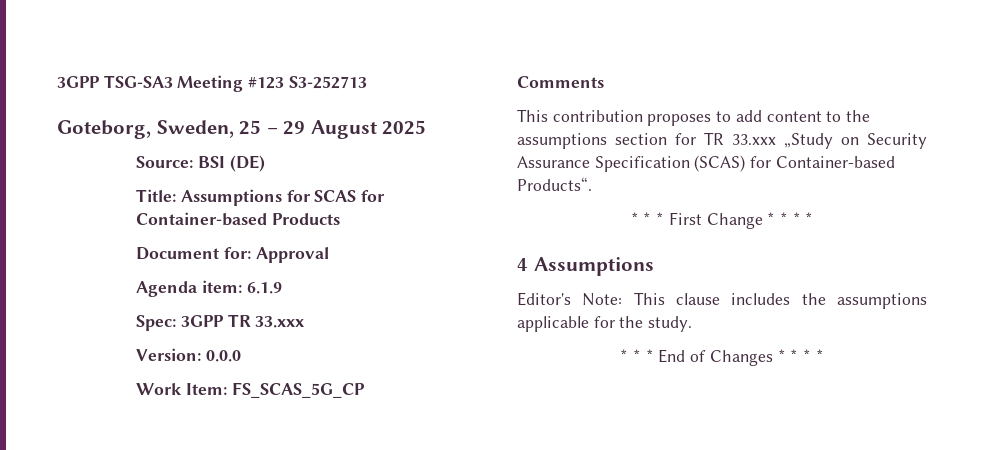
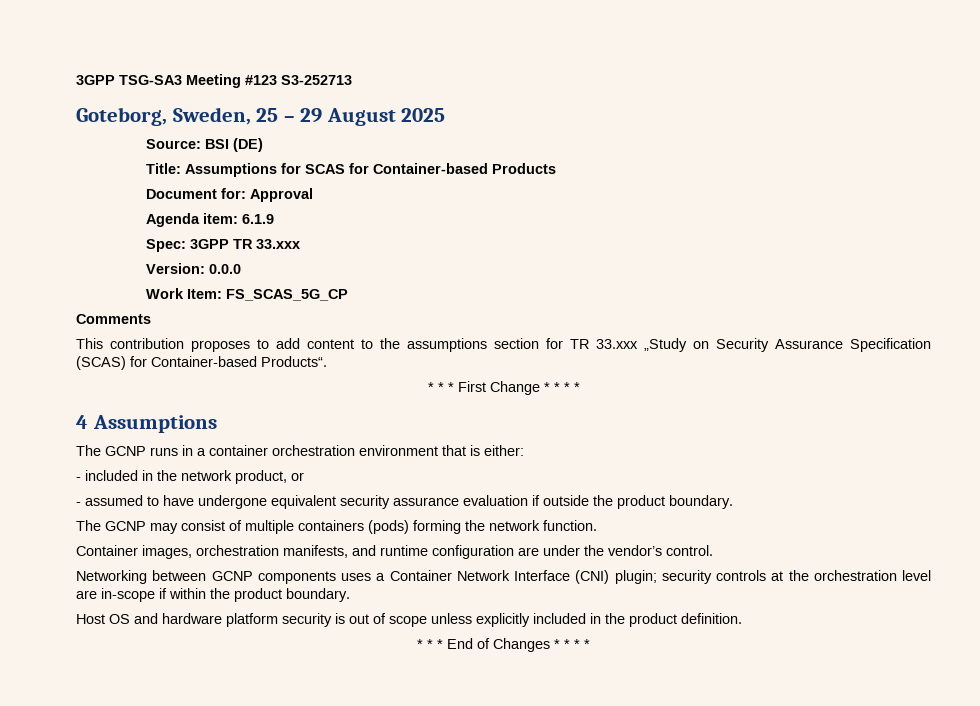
- Editor's Note: This clause includes the assumptions applicable for the study.
+ The GCNP runs in a container orchestration environment that is either:
+ - included in the network product, or
+ - assumed to have undergone equivalent security assurance evaluation if outside the product boundary.
+ The GCNP may consist of multiple containers (pods) forming the network function.
+ Container images, orchestration manifests, and runtime configuration are under the vendor’s control.
+ Networking between GCNP components uses a Container Network Interface (CNI) plugin; security controls at the orchestration level are in-scope if within the product boundary.
+ Host OS and hardware platform security is out of scope unless explicitly included in the product definition.

